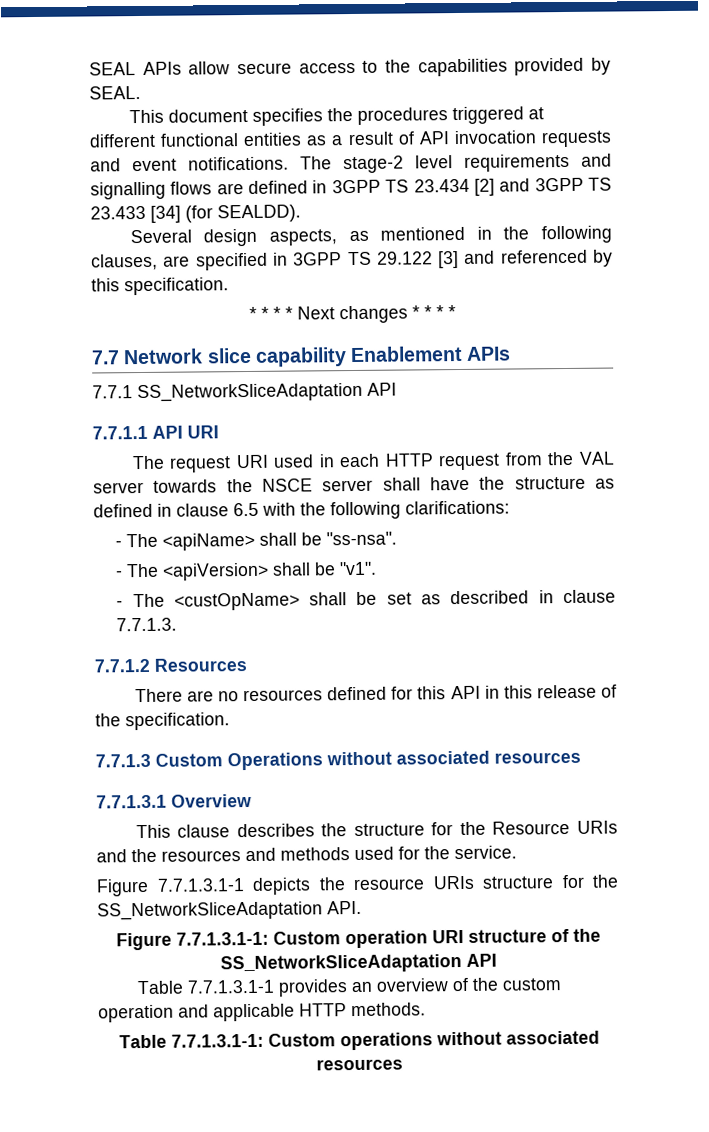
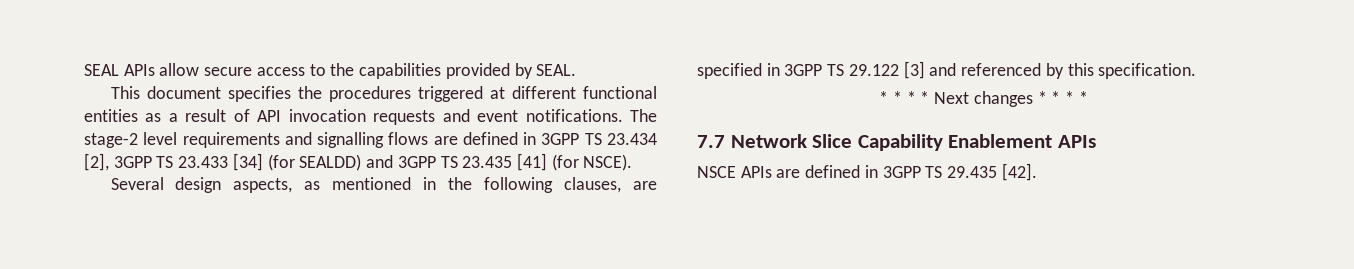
- The stage-2 level requirements and signalling flows are defined in 3GPP TS 23.434 [2] and 3GPP TS 23.433 [34] (for SEALDD).
+ The stage-2 level requirements and signalling flows are defined in 3GPP TS 23.434 [2], 3GPP TS 23.433 [34] (for SEALDD) and 3GPP TS 23.435 [41] (for NSCE).
- 7.7 Network slice capability Enablement APIs
+ 7.7 Network Slice Capability Enablement APIs
- 7.7.1 SS_NetworkSliceAdaptation API
- 7.7.1.1 API URI
- The request URI used in each HTTP request from the VAL server towards the NSCE server shall have the structure as defined in clause 6.5 with the following clarifications:
- - The <apiName> shall be "ss-nsa".
- - The <apiVersion> shall be "v1".
- - The <custOpName> shall be set as described in clause 7.7.1.3.
- 7.7.1.2 Resources
- There are no resources defined for this API in this release of the specification.
- 7.7.1.3 Custom Operations without associated resources
- 7.7.1.3.1 Overview
- This clause describes the structure for the Resource URIs and the resources and methods used for the service.
- Figure 7.7.1.3.1-1 depicts the resource URIs structure for the SS_NetworkSliceAdaptation API.
- Figure 7.7.1.3.1-1: Custom operation URI structure of the SS_NetworkSliceAdaptation API
- Table 7.7.1.3.1-1 provides an overview of the custom operation and applicable HTTP methods.
- Table 7.7.1.3.1-1: Custom operations without associated resources
+ NSCE APIs are defined in 3GPP TS 29.435 [42].

